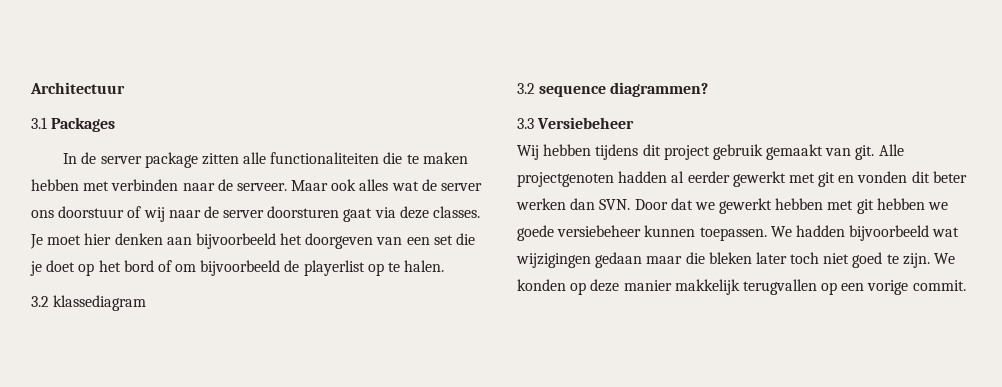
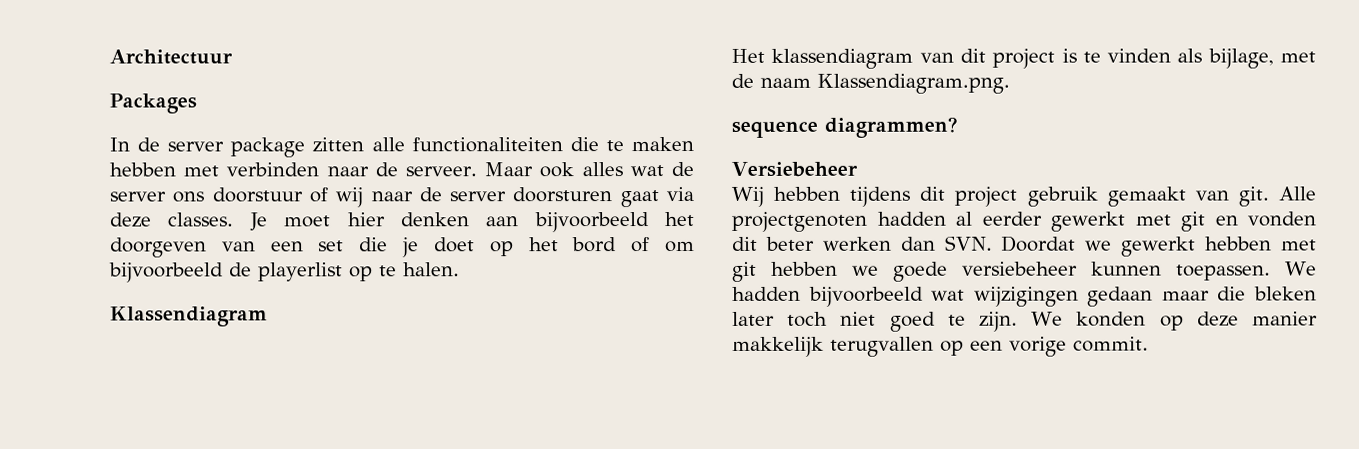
- 3.1 Packages
+ Packages
- 3.2 klassediagram
- 3.2 sequence diagrammen?
+ Klassendiagram
+ Het klassendiagram van dit project is te vinden als bijlage, met de naam Klassendiagram.png.
+ sequence diagrammen?
- 3.3 Versiebeheer
+ Versiebeheer
- Alle projectgenoten hadden al eerder gewerkt met git en vonden dit beter werken dan SVN. Door dat we gewerkt hebben met git hebben we goede versiebeheer kunnen toepassen.
+ Alle projectgenoten hadden al eerder gewerkt met git en vonden dit beter werken dan SVN. Doordat we gewerkt hebben met git hebben we goede versiebeheer kunnen toepassen.

